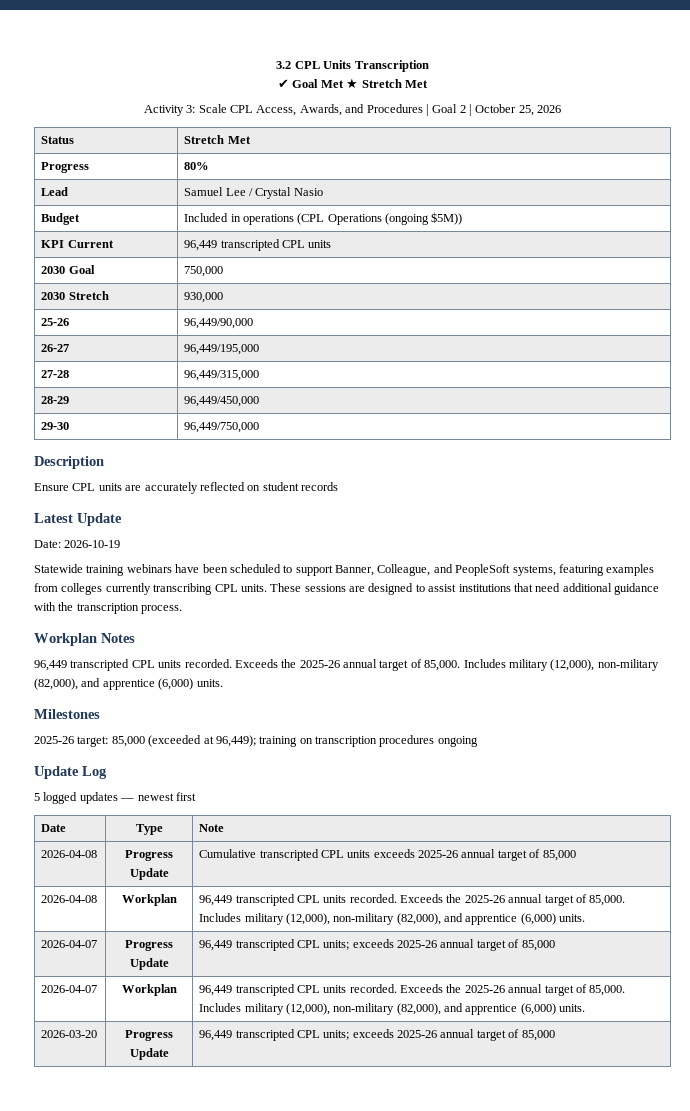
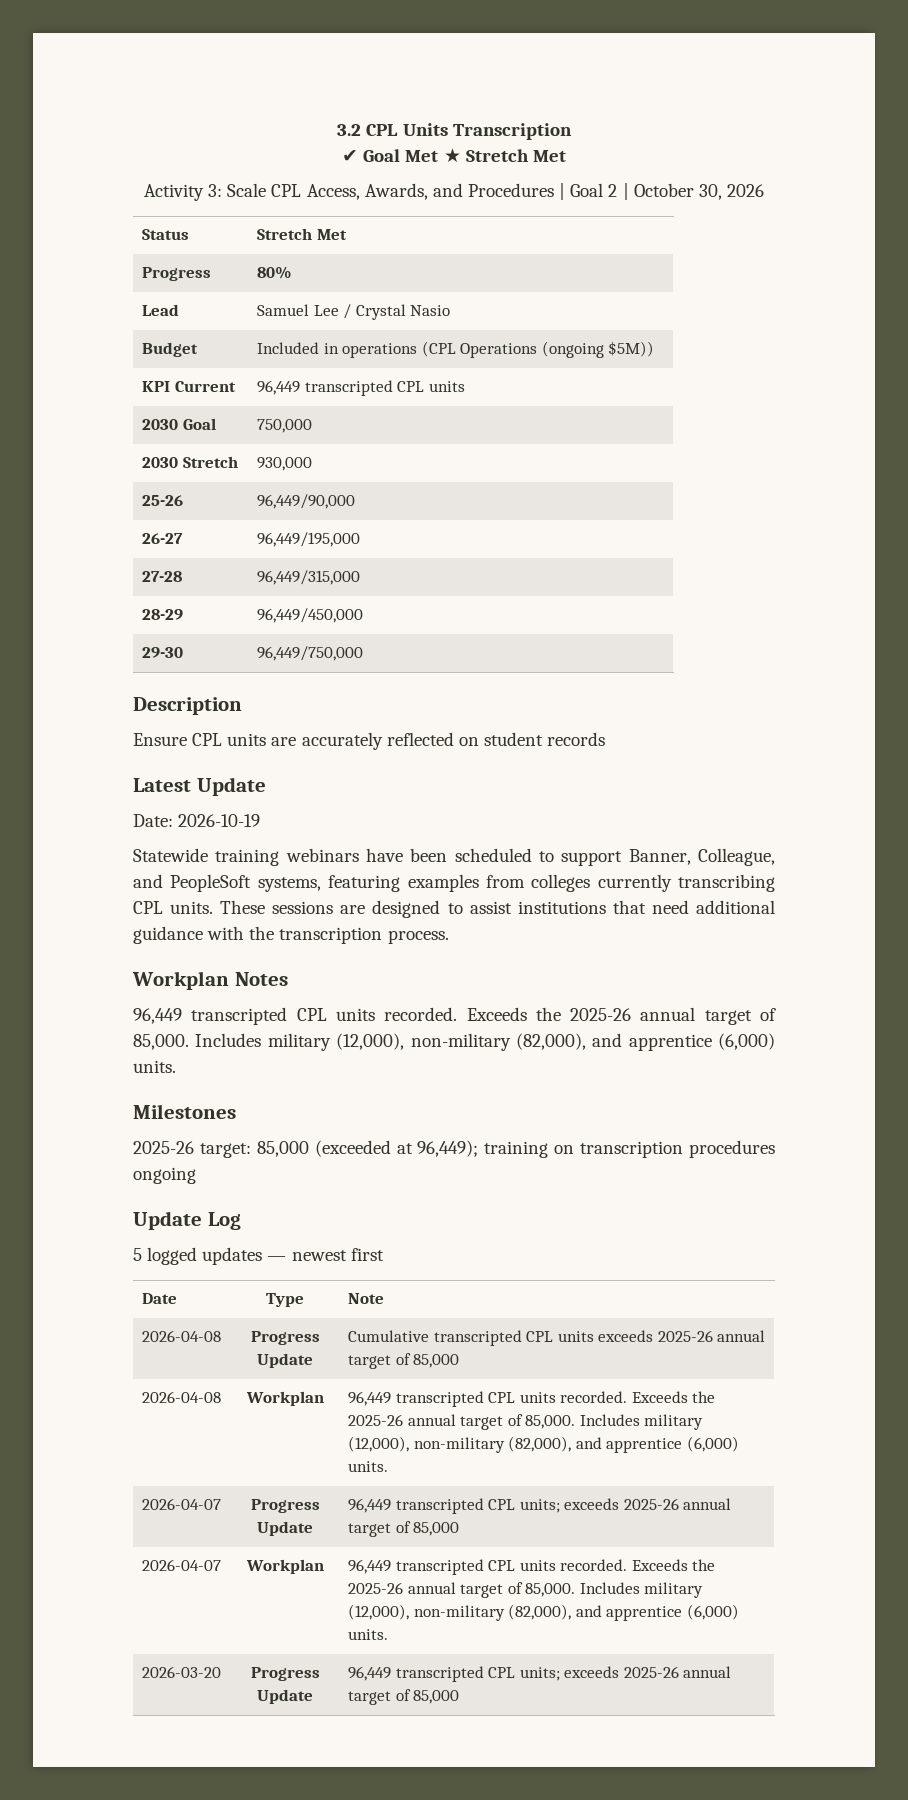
- Activity 3: Scale CPL Access, Awards, and Procedures | Goal 2 | October 25, 2026
+ Activity 3: Scale CPL Access, Awards, and Procedures | Goal 2 | October 30, 2026

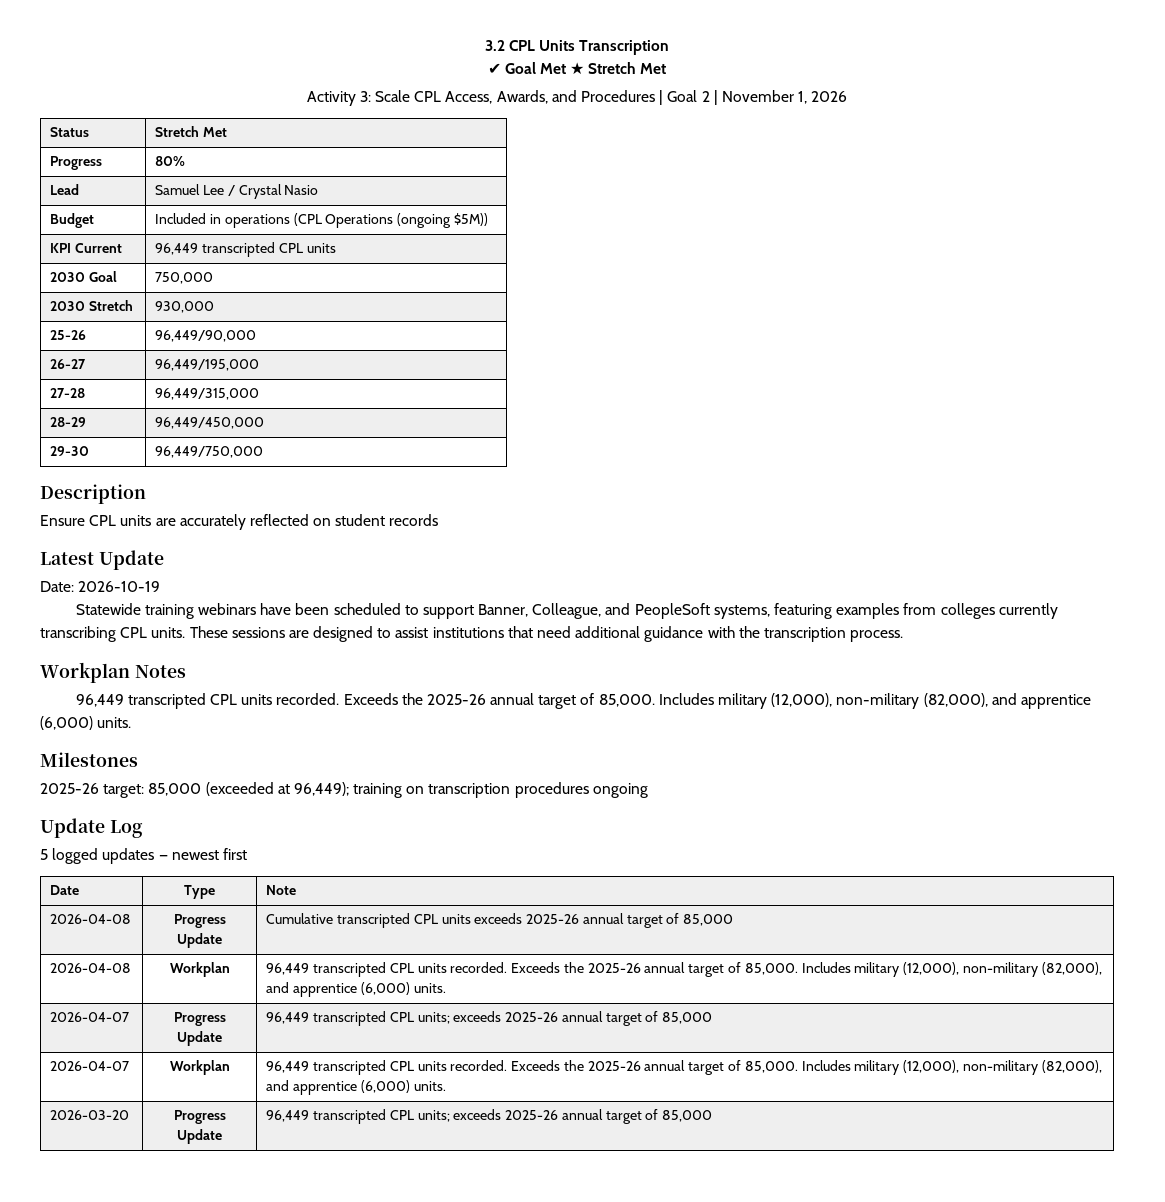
- Activity 3: Scale CPL Access, Awards, and Procedures | Goal 2 | October 30, 2026
+ Activity 3: Scale CPL Access, Awards, and Procedures | Goal 2 | November 1, 2026

